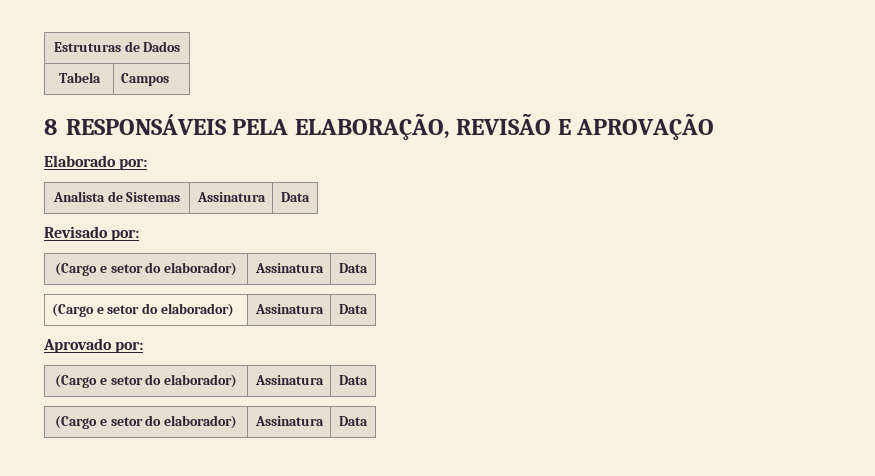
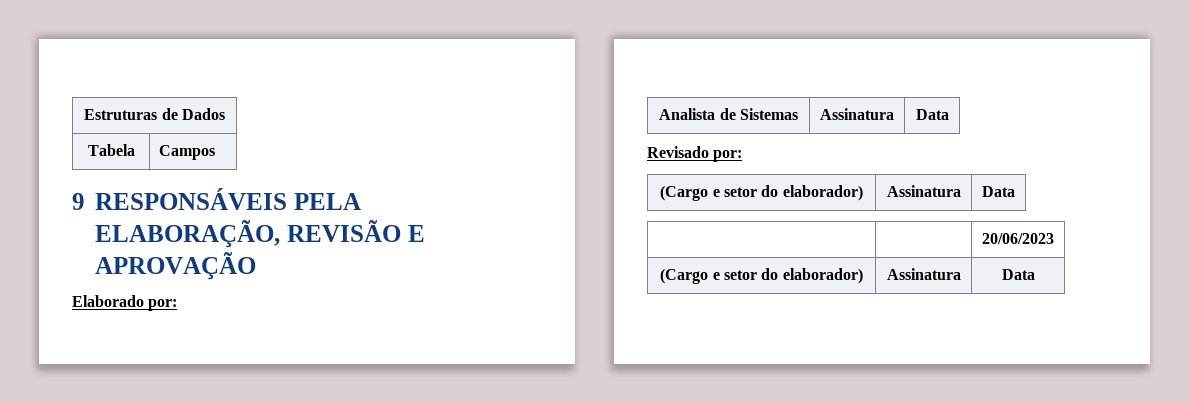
- 8 RESPONSÁVEIS PELA ELABORAÇÃO, REVISÃO E APROVAÇÃO
+ 9 RESPONSÁVEIS PELA ELABORAÇÃO, REVISÃO E APROVAÇÃO
  Revisado por:
  (Cargo e setor do elaborador) | Assinatura | Data
- (Cargo e setor do elaborador) | Assinatura | Data
- Aprovado por:
- (Cargo e setor do elaborador) | Assinatura | Data
+ | | 20/06/2023

